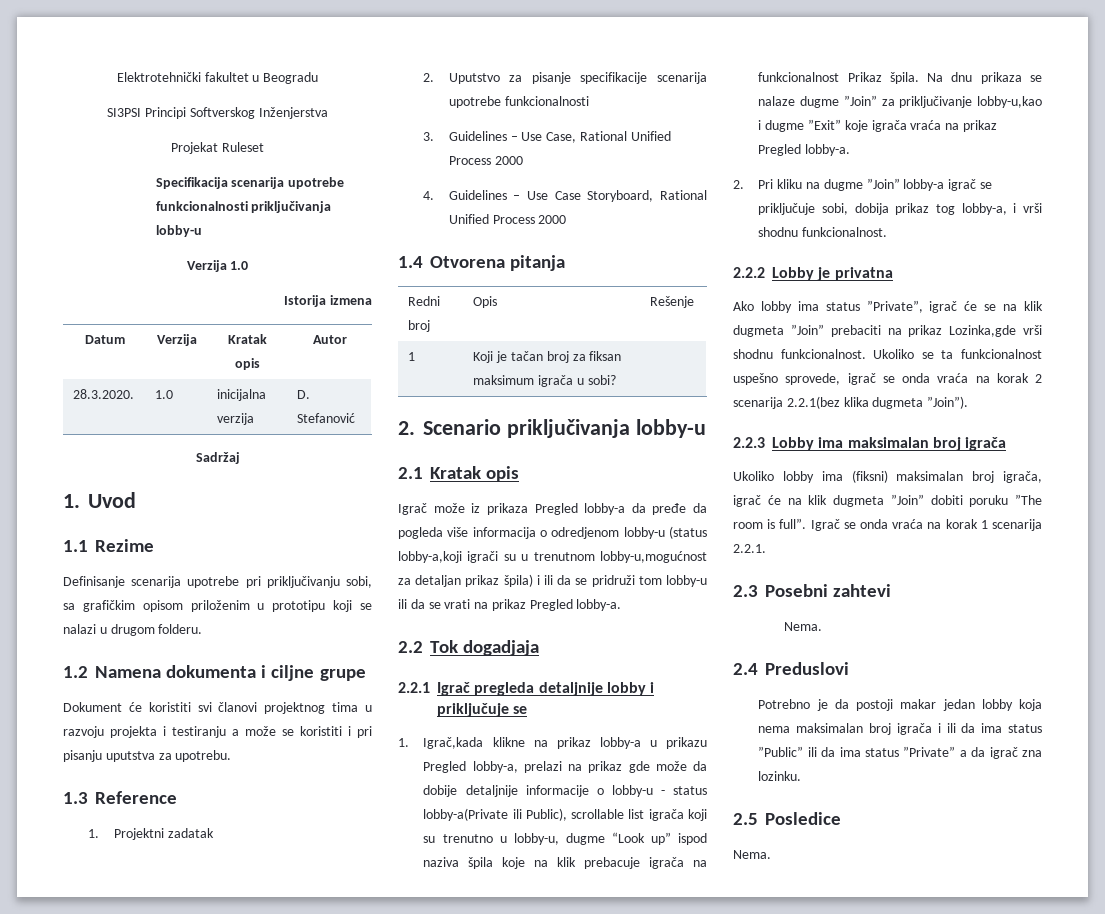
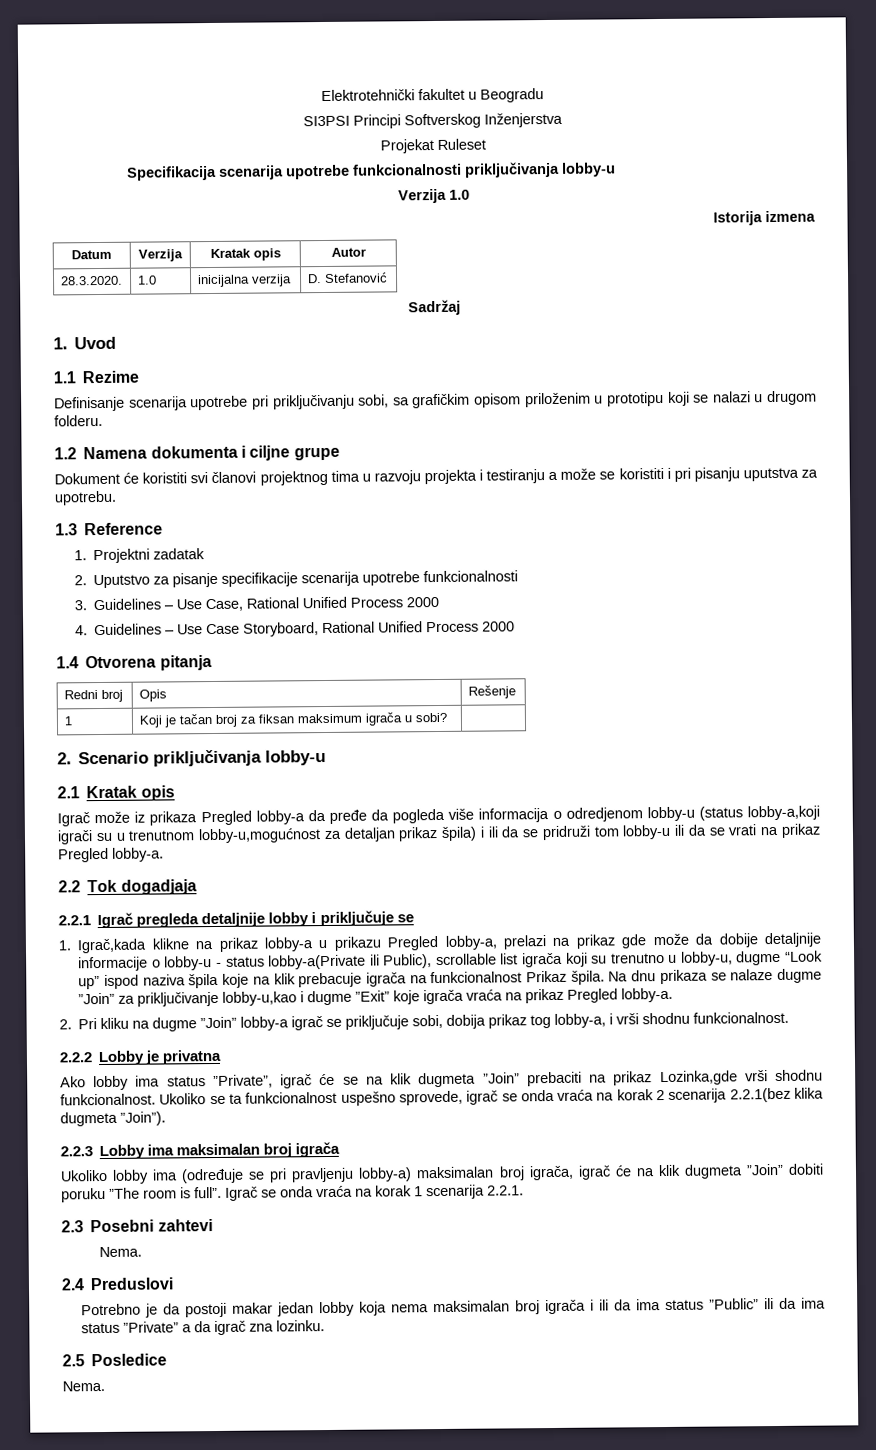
- Ukoliko lobby ima (fiksni) maksimalan broj igrača, igrač će na klik dugmeta ”Join” dobiti poruku ”The room is full”.
+ Ukoliko lobby ima (određuje se pri pravljenju lobby-a) maksimalan broj igrača, igrač će na klik dugmeta ”Join” dobiti poruku ”The room is full”.

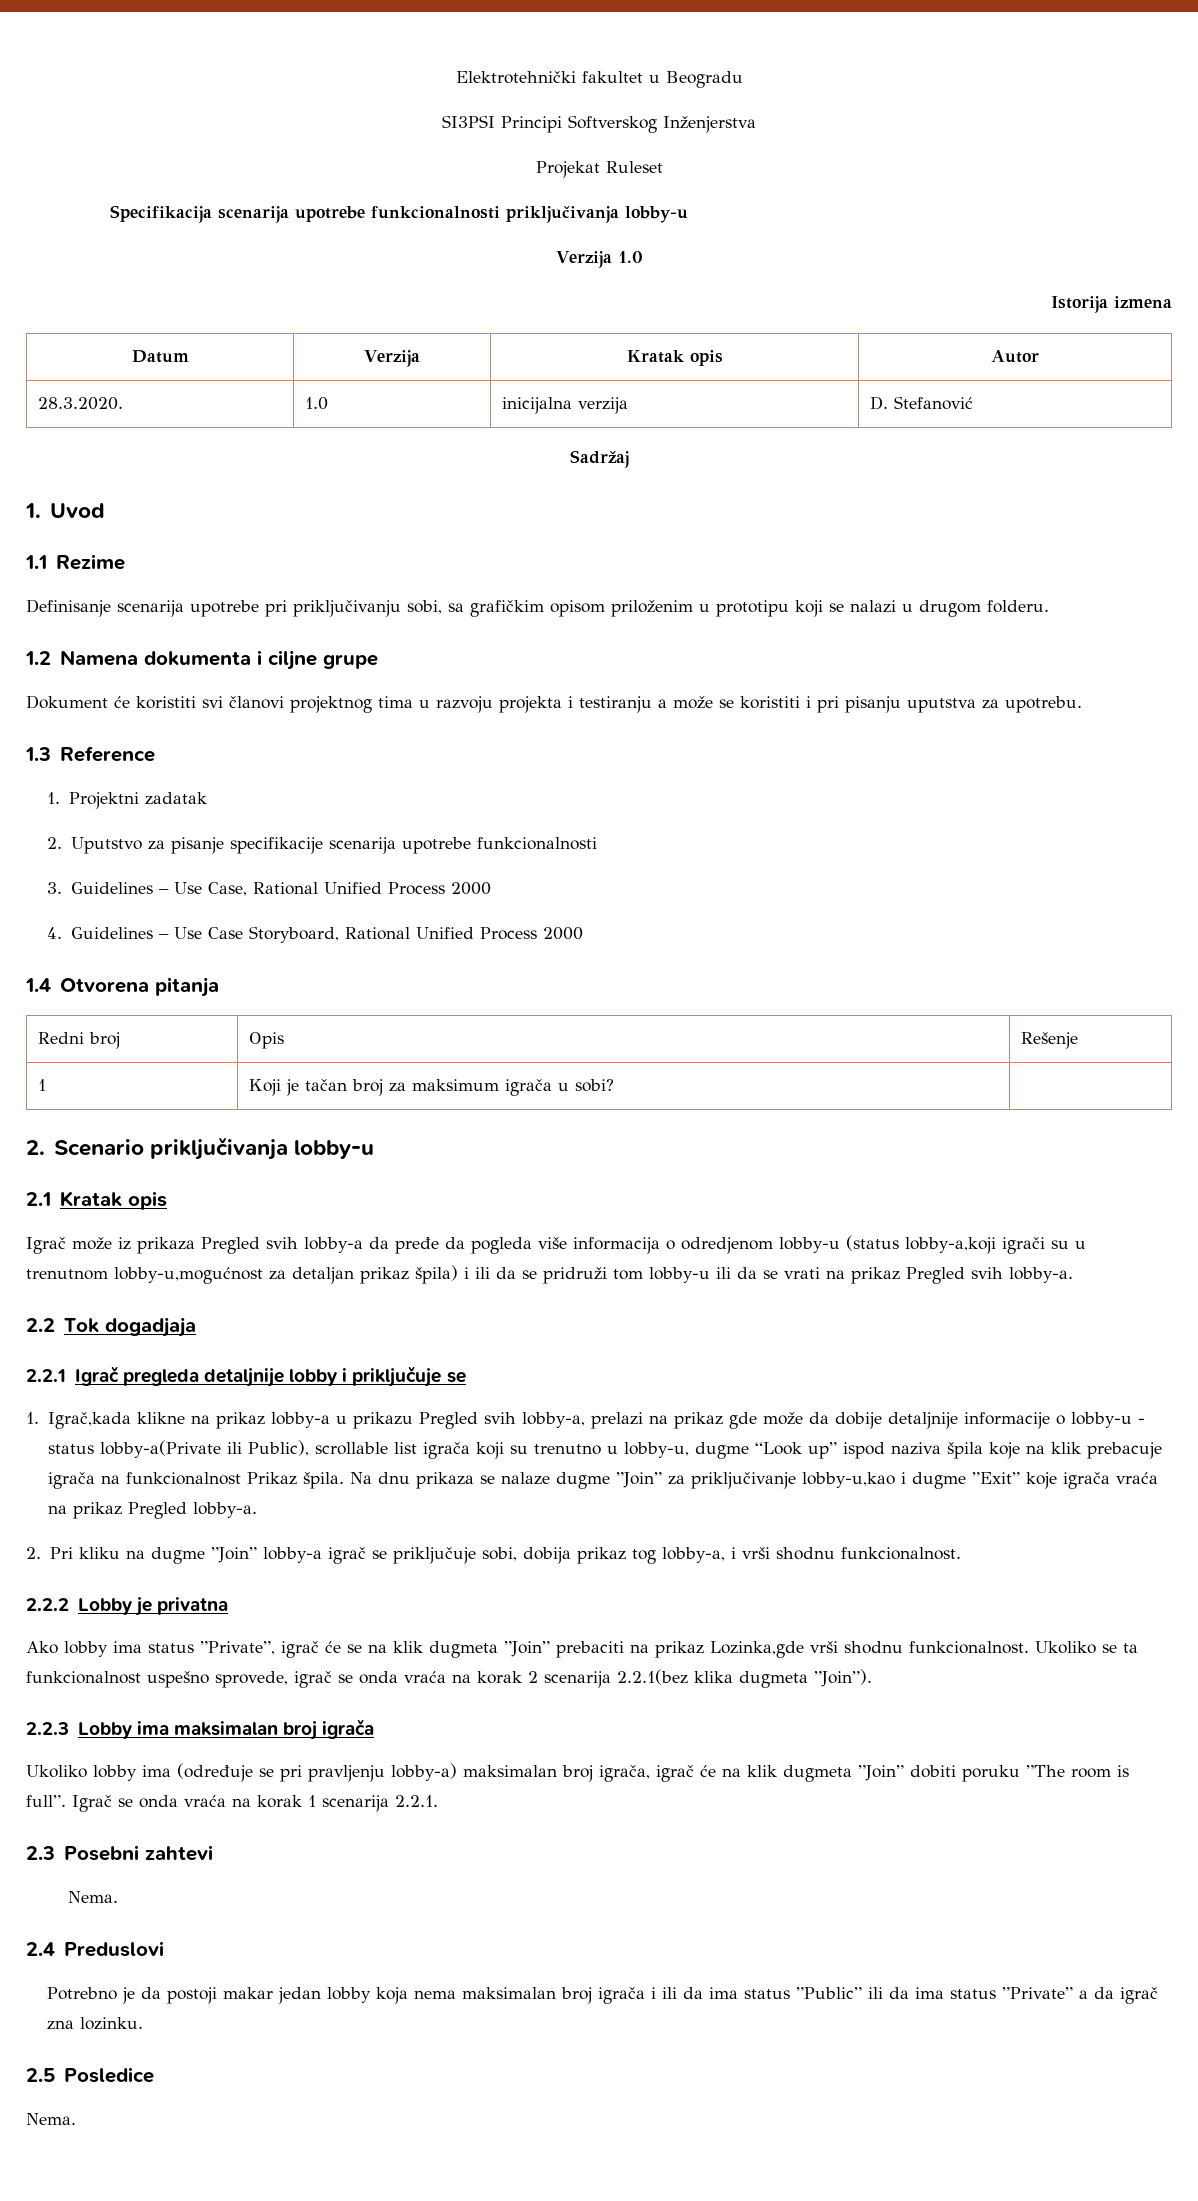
- 1 | Koji je tačan broj za fiksan maksimum igrača u sobi? |
+ 1 | Koji je tačan broj za maksimum igrača u sobi? |
- Igrač može iz prikaza Pregled lobby-a da pređe da pogleda više informacija o odredjenom lobby-u (status lobby-a,koji igrači su u trenutnom lobby-u,mogućnost za detaljan prikaz špila) i ili da se pridruži tom lobby-u ili da se vrati na prikaz Pregled lobby-a.
+ Igrač može iz prikaza Pregled svih lobby-a da pređe da pogleda više informacija o odredjenom lobby-u (status lobby-a,koji igrači su u trenutnom lobby-u,mogućnost za detaljan prikaz špila) i ili da se pridruži tom lobby-u ili da se vrati na prikaz Pregled svih lobby-a.
- 1. Igrač,kada klikne na prikaz lobby-a u prikazu Pregled lobby-a, prelazi na prikaz gde može da dobije detaljnije informacije o lobby-u - status lobby-a(Private ili Public), scrollable list igrača koji su trenutno u lobby-u, dugme “Look up” ispod naziva špila koje na klik prebacuje igrača na funkcionalnost Prikaz špila.
+ 1. Igrač,kada klikne na prikaz lobby-a u prikazu Pregled svih lobby-a, prelazi na prikaz gde može da dobije detaljnije informacije o lobby-u - status lobby-a(Private ili Public), scrollable list igrača koji su trenutno u lobby-u, dugme “Look up” ispod naziva špila koje na klik prebacuje igrača na funkcionalnost Prikaz špila.

